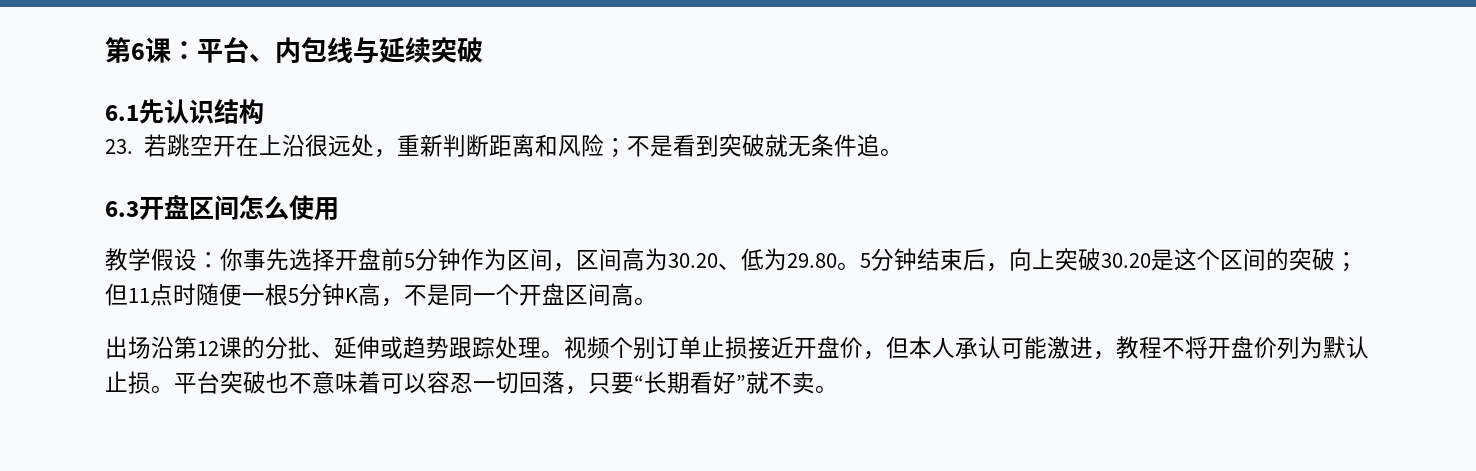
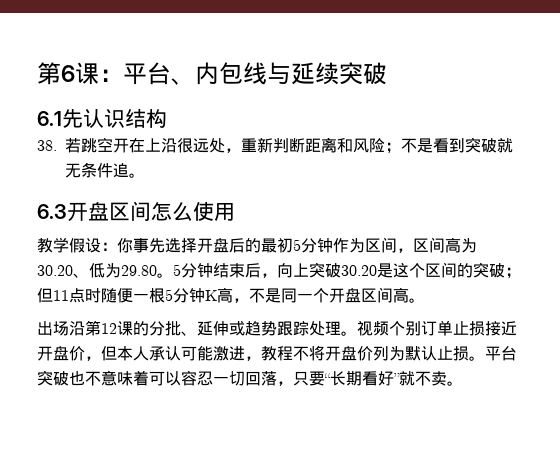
- 23.若跳空开在上沿很远处，重新判断距离和风险；不是看到突破就无条件追。
+ 38.若跳空开在上沿很远处，重新判断距离和风险；不是看到突破就无条件追。
- 教学假设：你事先选择开盘前5分钟作为区间，区间高为30.20、低为29.80。
+ 教学假设：你事先选择开盘后的最初5分钟作为区间，区间高为30.20、低为29.80。

